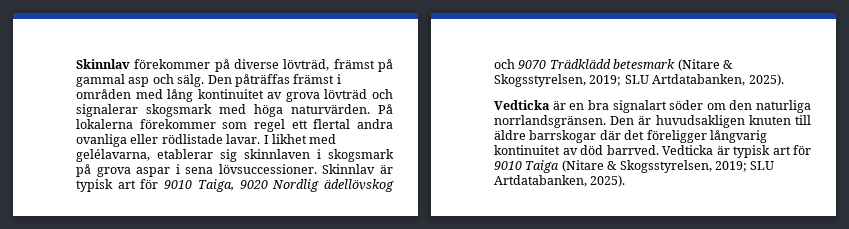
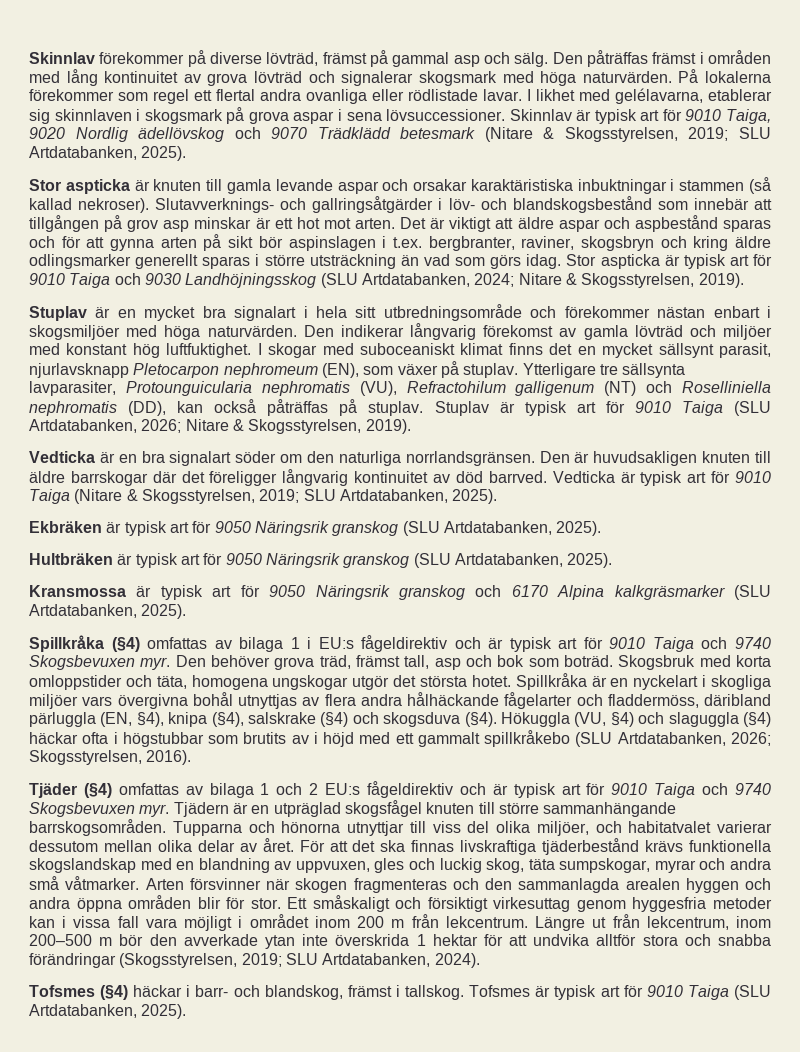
+ Stor aspticka är knuten till gamla levande aspar och orsakar karaktäristiska inbuktningar i stammen (så kallad nekroser). Slutavverknings- och gallringsåtgärder i löv- och blandskogsbestånd som innebär att tillgången på grov asp minskar är ett hot mot arten. Det är viktigt att äldre aspar och aspbestånd sparas och för att gynna arten på sikt bör aspinslagen i t.ex. bergbranter, raviner, skogsbryn och kring äldre odlingsmarker generellt sparas i större utsträckning än vad som görs idag. Stor aspticka är typisk art för 9010 Taiga och 9030 Landhöjningsskog (SLU Artdatabanken, 2024; Nitare & Skogsstyrelsen, 2019).
+ Stuplav är en mycket bra signalart i hela sitt utbredningsområde och förekommer nästan enbart i skogsmiljöer med höga naturvärden. Den indikerar långvarig förekomst av gamla lövträd och miljöer med konstant hög luftfuktighet. I skogar med suboceaniskt klimat finns det en mycket sällsynt parasit, njurlavsknapp Pletocarpon nephromeum (EN), som växer på stuplav. Ytterligare tre sällsynta lavparasiter, Protounguicularia nephromatis (VU), Refractohilum galligenum (NT) och Roselliniella nephromatis (DD), kan också påträffas på stuplav. Stuplav är typisk art för 9010 Taiga (SLU Artdatabanken, 2026; Nitare & Skogsstyrelsen, 2019).
+ Ekbräken är typisk art för 9050 Näringsrik granskog (SLU Artdatabanken, 2025).
+ Hultbräken är typisk art för 9050 Näringsrik granskog (SLU Artdatabanken, 2025).
+ Kransmossa är typisk art för 9050 Näringsrik granskog och 6170 Alpina kalkgräsmarker (SLU Artdatabanken, 2025).
+ Spillkråka (§4) omfattas av bilaga 1 i EU:s fågeldirektiv och är typisk art för 9010 Taiga och 9740 Skogsbevuxen myr. Den behöver grova träd, främst tall, asp och bok som boträd. Skogsbruk med korta omloppstider och täta, homogena ungskogar utgör det största hotet. Spillkråka är en nyckelart i skogliga miljöer vars övergivna bohål utnyttjas av flera andra hålhäckande fågelarter och fladdermöss, däribland pärluggla (EN, §4), knipa (§4), salskrake (§4) och skogsduva (§4). Hökuggla (VU, §4) och slaguggla (§4) häckar ofta i högstubbar som brutits av i höjd med ett gammalt spillkråkebo (SLU Artdatabanken, 2026; Skogsstyrelsen, 2016).
+ Tjäder (§4) omfattas av bilaga 1 och 2 EU:s fågeldirektiv och är typisk art för 9010 Taiga och 9740 Skogsbevuxen myr. Tjädern är en utpräglad skogsfågel knuten till större sammanhängande barrskogsområden. Tupparna och hönorna utnyttjar till viss del olika miljöer, och habitatvalet varierar dessutom mellan olika delar av året. För att det ska finnas livskraftiga tjäderbestånd krävs funktionella skogslandskap med en blandning av uppvuxen, gles och luckig skog, täta sumpskogar, myrar och andra små våtmarker. Arten försvinner när skogen fragmenteras och den sammanlagda arealen hyggen och andra öppna områden blir för stor. Ett småskaligt och försiktigt virkesuttag genom hyggesfria metoder kan i vissa fall vara möjligt i området inom 200 m från lekcentrum. Längre ut från lekcentrum, inom 200–500 m bör den avverkade ytan inte överskrida 1 hektar för att undvika alltför stora och snabba förändringar (Skogsstyrelsen, 2019; SLU Artdatabanken, 2024).
+ Tofsmes (§4) häckar i barr- och blandskog, främst i tallskog. Tofsmes är typisk art för 9010 Taiga (SLU Artdatabanken, 2025).

